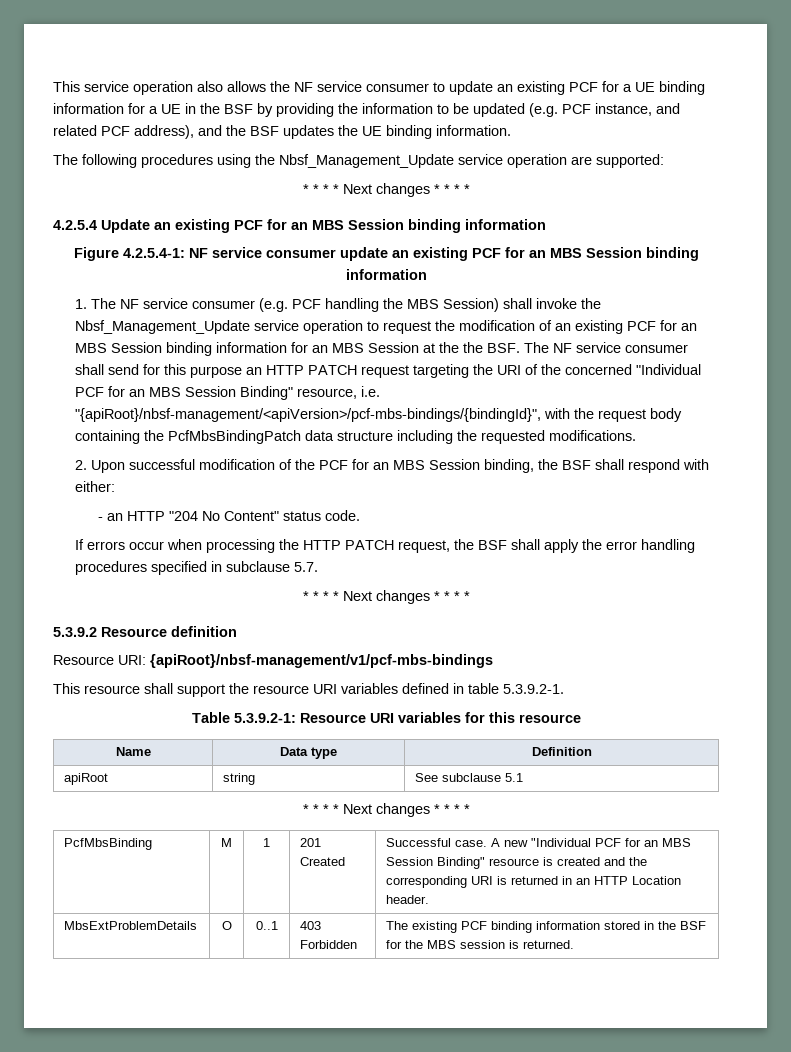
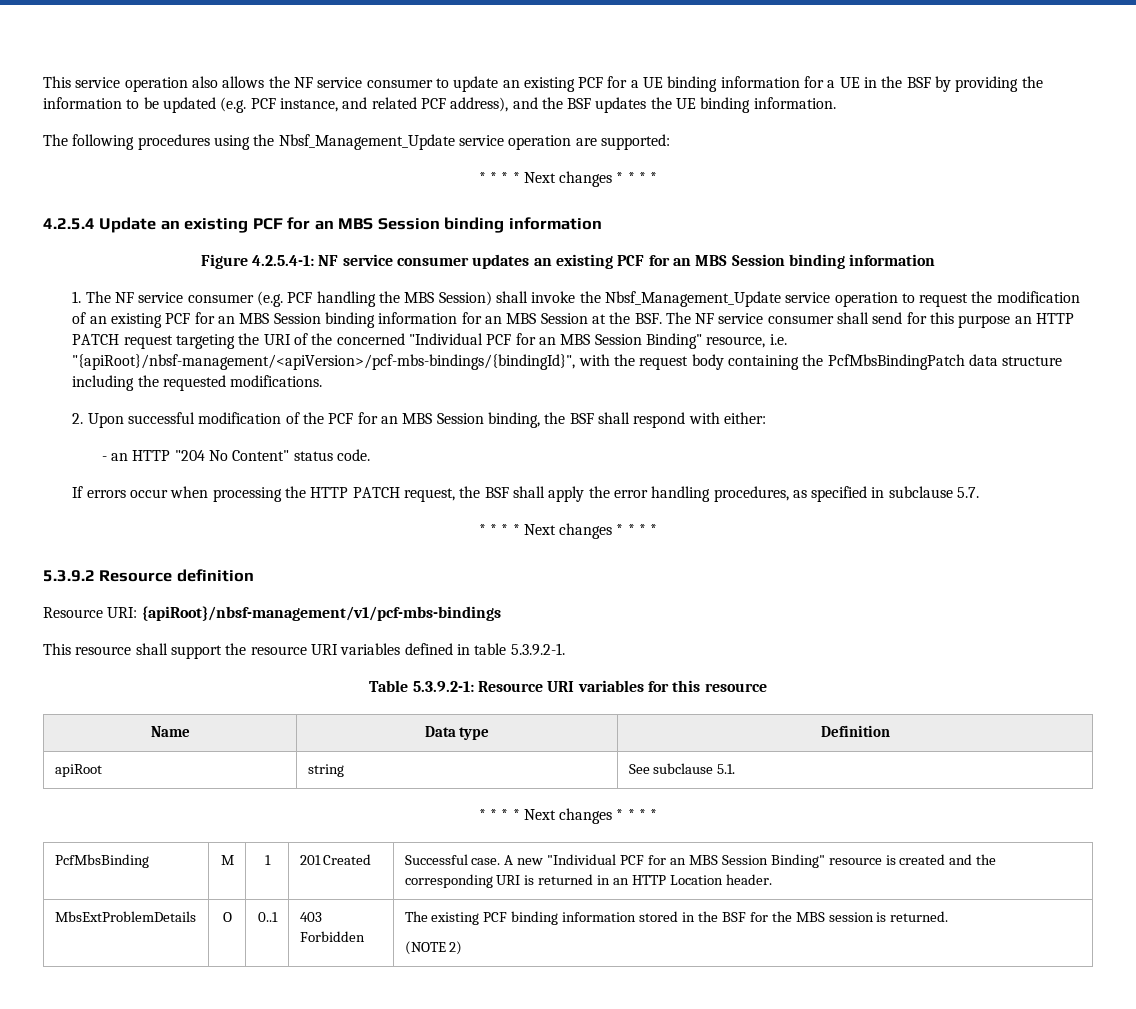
- Figure 4.2.5.4-1: NF service consumer update an existing PCF for an MBS Session binding information
+ Figure 4.2.5.4-1: NF service consumer updates an existing PCF for an MBS Session binding information
- 1. The NF service consumer (e.g. PCF handling the MBS Session) shall invoke the Nbsf_Management_Update service operation to request the modification of an existing PCF for an MBS Session binding information for an MBS Session at the the BSF. The NF service consumer shall send for this purpose an HTTP PATCH request targeting the URI of the concerned "Individual PCF for an MBS Session Binding" resource, i.e. "{apiRoot}/nbsf-management/<apiVersion>/pcf-mbs-bindings/{bindingId}", with the request body containing the PcfMbsBindingPatch data structure including the requested modifications.
+ 1. The NF service consumer (e.g. PCF handling the MBS Session) shall invoke the Nbsf_Management_Update service operation to request the modification of an existing PCF for an MBS Session binding information for an MBS Session at the BSF. The NF service consumer shall send for this purpose an HTTP PATCH request targeting the URI of the concerned "Individual PCF for an MBS Session Binding" resource, i.e. "{apiRoot}/nbsf-management/<apiVersion>/pcf-mbs-bindings/{bindingId}", with the request body containing the PcfMbsBindingPatch data structure including the requested modifications.
- If errors occur when processing the HTTP PATCH request, the BSF shall apply the error handling procedures specified in subclause 5.7.
+ If errors occur when processing the HTTP PATCH request, the BSF shall apply the error handling procedures, as specified in subclause 5.7.
- apiRoot | string | See subclause 5.1
+ apiRoot | string | See subclause 5.1.
  MbsExtProblemDetails | O | 0..1 | 403 Forbidden | The existing PCF binding information stored in the BSF for the MBS session is returned.
+ (NOTE 2)

